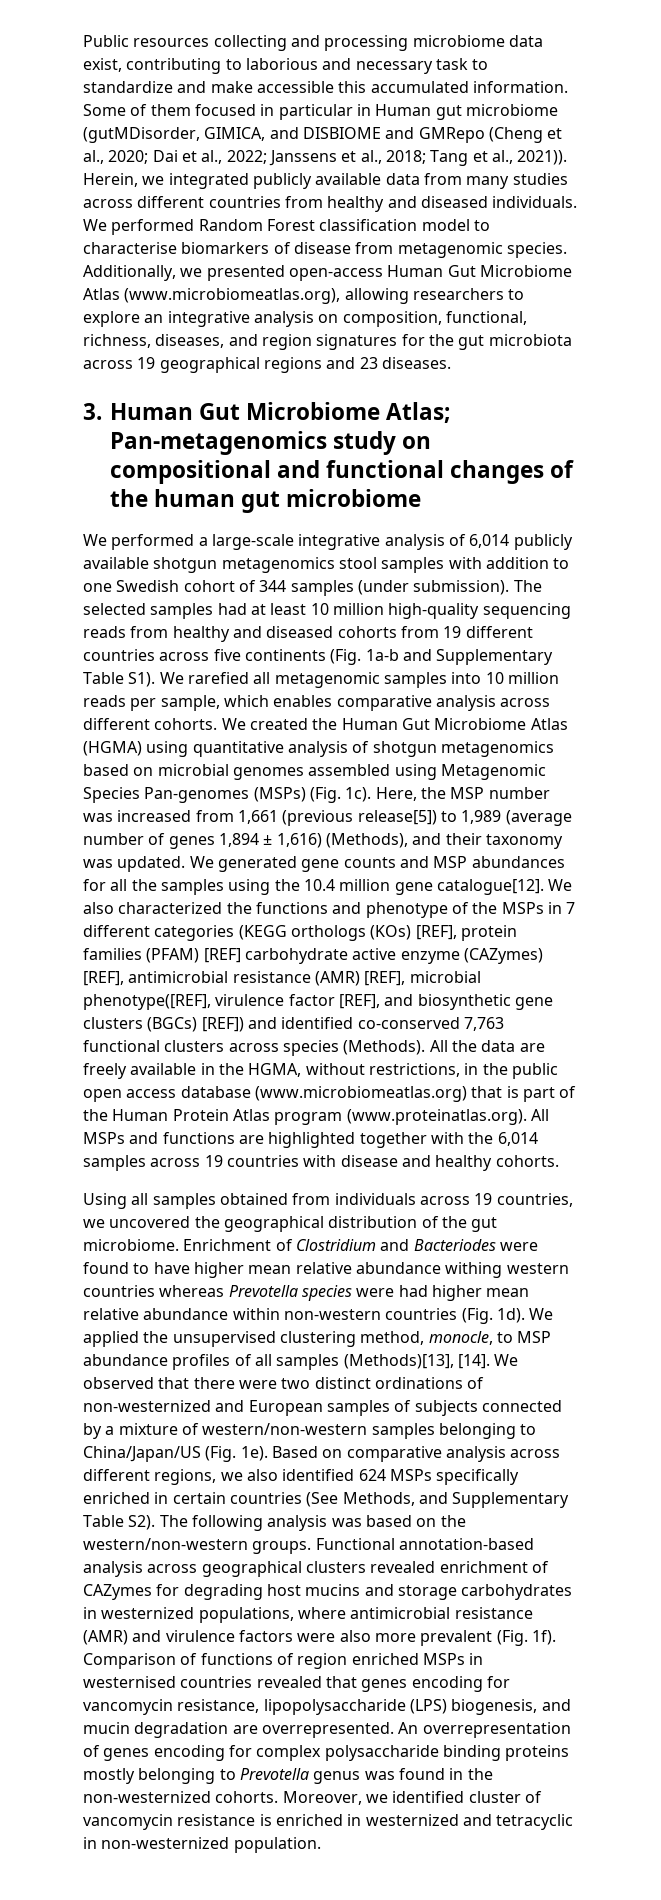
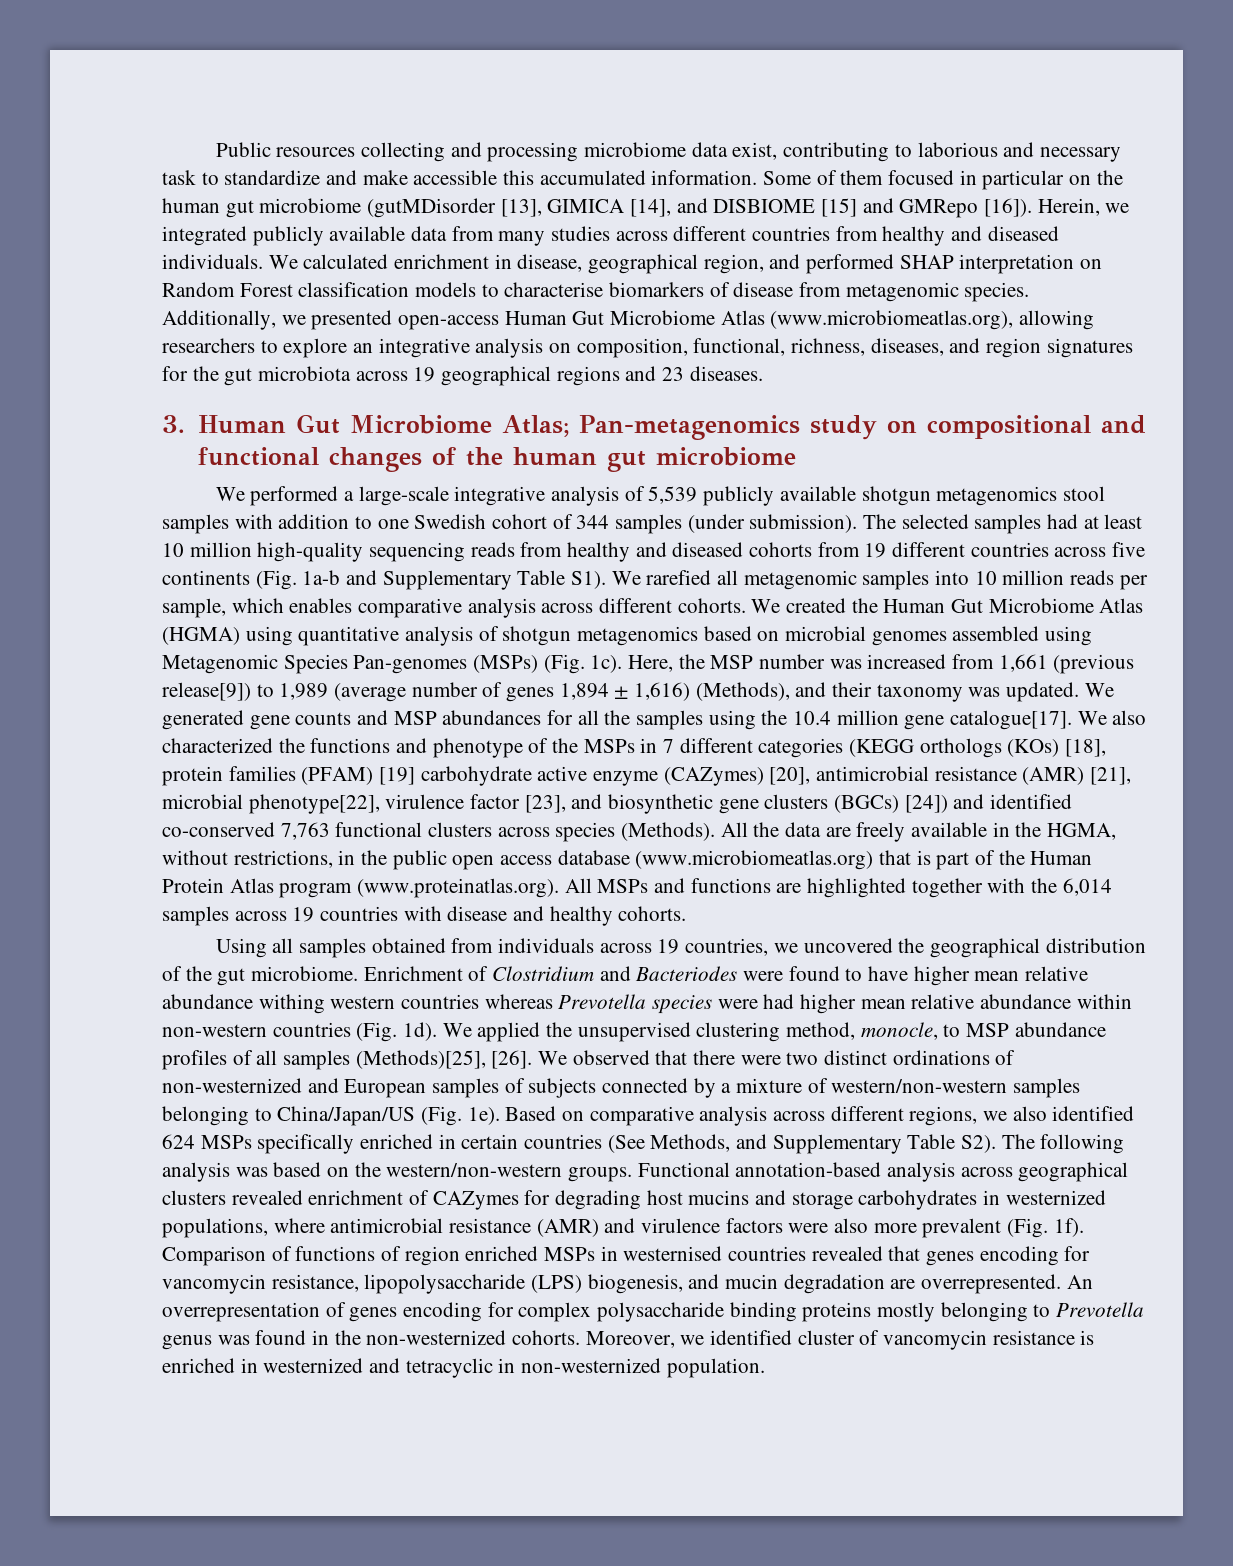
- Some of them focused in particular in Human gut microbiome (gutMDisorder, GIMICA, and DISBIOME and GMRepo (Cheng et al., 2020; Dai et al., 2022; Janssens et al., 2018; Tang et al., 2021)).
+ Some of them focused in particular on the human gut microbiome (gutMDisorder [13], GIMICA [14], and DISBIOME [15] and GMRepo [16]).
- We performed Random Forest classification model to characterise biomarkers of disease from metagenomic species.
+ We calculated enrichment in disease, geographical region, and performed SHAP interpretation on Random Forest classification models to characterise biomarkers of disease from metagenomic species.
- We performed a large-scale integrative analysis of 6,014 publicly available shotgun metagenomics stool samples with addition to one Swedish cohort of 344 samples (under submission).
+ We performed a large-scale integrative analysis of 5,539 publicly available shotgun metagenomics stool samples with addition to one Swedish cohort of 344 samples (under submission).
- Here, the MSP number was increased from 1,661 (previous release[5]) to 1,989 (average number of genes 1,894 ± 1,616) (Methods), and their taxonomy was updated.
+ Here, the MSP number was increased from 1,661 (previous release[9]) to 1,989 (average number of genes 1,894 ± 1,616) (Methods), and their taxonomy was updated.
- We generated gene counts and MSP abundances for all the samples using the 10.4 million gene catalogue[12].
+ We generated gene counts and MSP abundances for all the samples using the 10.4 million gene catalogue[17].
- We also characterized the functions and phenotype of the MSPs in 7 different categories (KEGG orthologs (KOs) [REF], protein families (PFAM) [REF] carbohydrate active enzyme (CAZymes) [REF], antimicrobial resistance (AMR) [REF], microbial phenotype([REF], virulence factor [REF], and biosynthetic gene clusters (BGCs) [REF]) and identified co-conserved 7,763 functional clusters across species (Methods).
+ We also characterized the functions and phenotype of the MSPs in 7 different categories (KEGG orthologs (KOs) [18], protein families (PFAM) [19] carbohydrate active enzyme (CAZymes) [20], antimicrobial resistance (AMR) [21], microbial phenotype[22], virulence factor [23], and biosynthetic gene clusters (BGCs) [24]) and identified co-conserved 7,763 functional clusters across species (Methods).
- We applied the unsupervised clustering method, monocle, to MSP abundance profiles of all samples (Methods)[13], [14].
+ We applied the unsupervised clustering method, monocle, to MSP abundance profiles of all samples (Methods)[25], [26].

